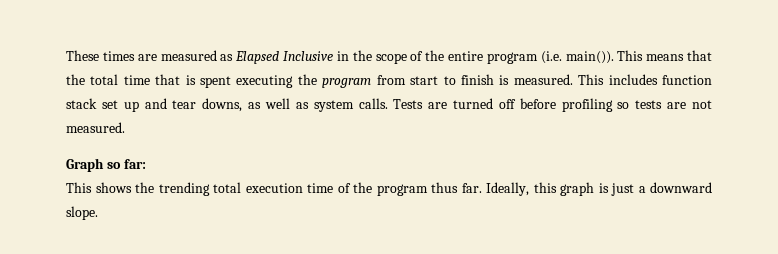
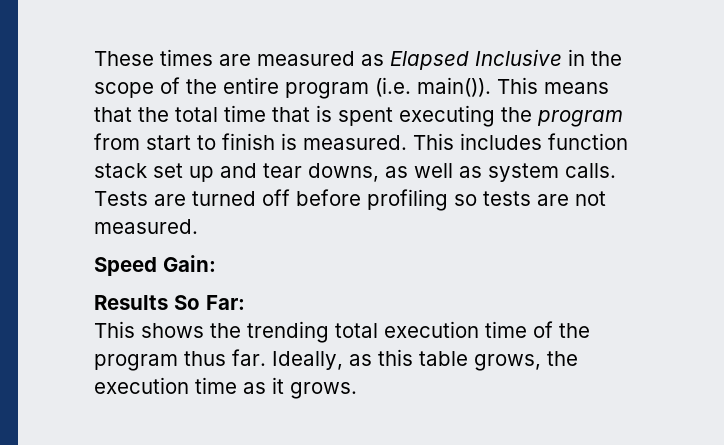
- Graph so far:
+ Speed Gain:
+ Results So Far:
- Ideally, this graph is just a downward slope.
+ Ideally, as this table grows, the execution time as it grows.

